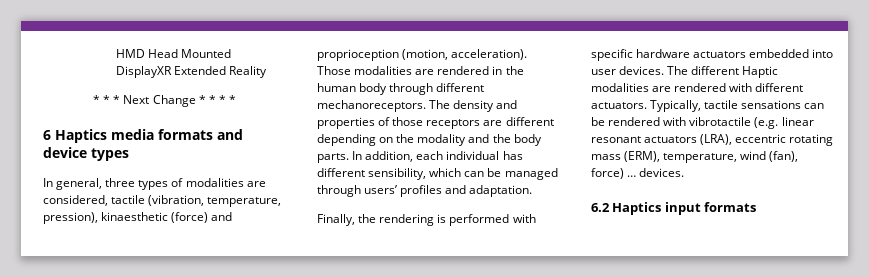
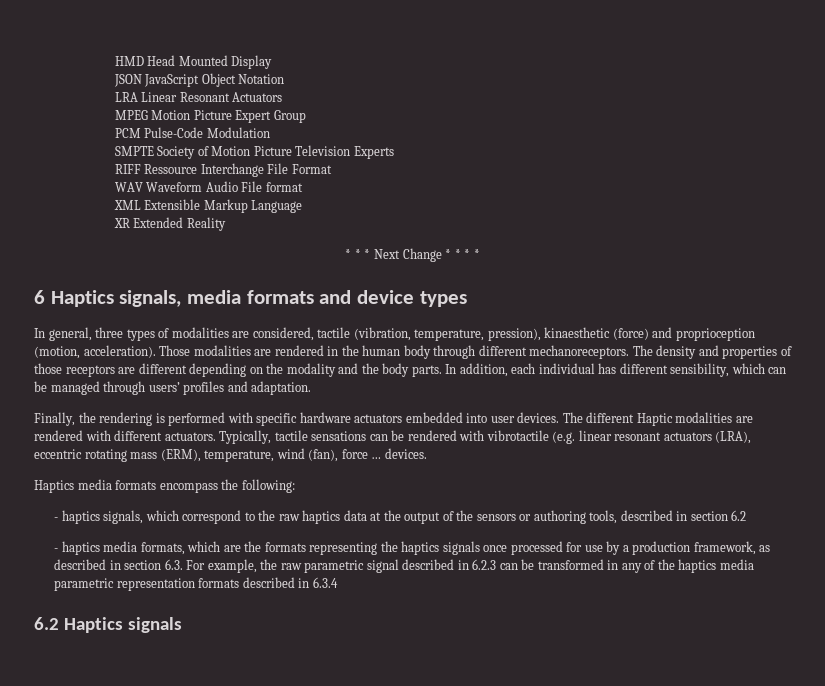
- HMD Head Mounted DisplayXR Extended Reality
+ HMD Head Mounted Display
+ JSON JavaScript Object Notation
+ LRA Linear Resonant Actuators
+ MPEG Motion Picture Expert Group
+ PCM Pulse-Code Modulation
+ SMPTE Society of Motion Picture Television Experts
+ RIFF Ressource Interchange File Format
+ WAV Waveform Audio File format
+ XML Extensible Markup Language
+ XR Extended Reality
- 6 Haptics media formats and device types
+ 6 Haptics signals, media formats and device types
- Typically, tactile sensations can be rendered with vibrotactile (e.g. linear resonant actuators (LRA), eccentric rotating mass (ERM), temperature, wind (fan), force) … devices.
+ Typically, tactile sensations can be rendered with vibrotactile (e.g. linear resonant actuators (LRA), eccentric rotating mass (ERM), temperature, wind (fan), force … devices.
+ Haptics media formats encompass the following:
+ - haptics signals, which correspond to the raw haptics data at the output of the sensors or authoring tools, described in section 6.2
+ - haptics media formats, which are the formats representing the haptics signals once processed for use by a production framework, as described in section 6.3. For example, the raw parametric signal described in 6.2.3 can be transformed in any of the haptics media parametric representation formats described in 6.3.4
- 6.2 Haptics input formats
+ 6.2 Haptics signals

